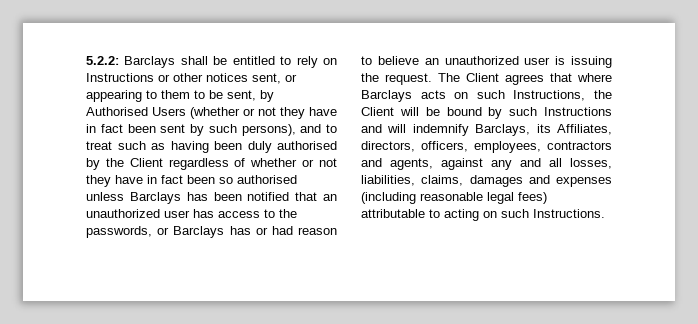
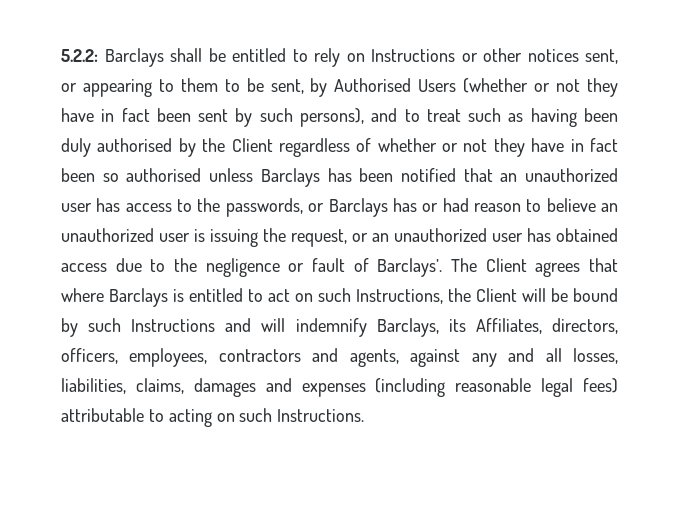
- Barclays shall be entitled to rely on Instructions or other notices sent, or appearing to them to be sent, by Authorised Users (whether or not they have in fact been sent by such persons), and to treat such as having been duly authorised by the Client regardless of whether or not they have in fact been so authorised unless Barclays has been notified that an unauthorized user has access to the passwords, or Barclays has or had reason to believe an unauthorized user is issuing the request.
+ Barclays shall be entitled to rely on Instructions or other notices sent, or appearing to them to be sent, by Authorised Users (whether or not they have in fact been sent by such persons), and to treat such as having been duly authorised by the Client regardless of whether or not they have in fact been so authorised unless Barclays has been notified that an unauthorized user has access to the passwords, or Barclays has or had reason to believe an unauthorized user is issuing the request, or an unauthorized user has obtained access due to the negligence or fault of Barclays’.
- The Client agrees that where Barclays acts on such Instructions, the Client will be bound by such Instructions and will indemnify Barclays, its Affiliates, directors, officers, employees, contractors and agents, against any and all losses, liabilities, claims, damages and expenses (including reasonable legal fees) attributable to acting on such Instructions.
+ The Client agrees that where Barclays is entitled to act on such Instructions, the Client will be bound by such Instructions and will indemnify Barclays, its Affiliates, directors, officers, employees, contractors and agents, against any and all losses, liabilities, claims, damages and expenses (including reasonable legal fees) attributable to acting on such Instructions.

